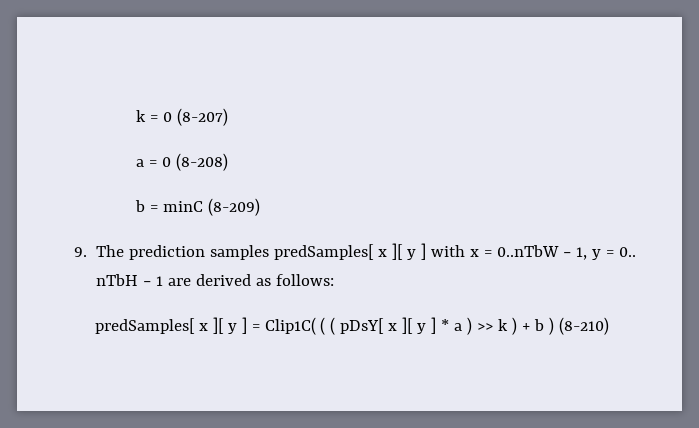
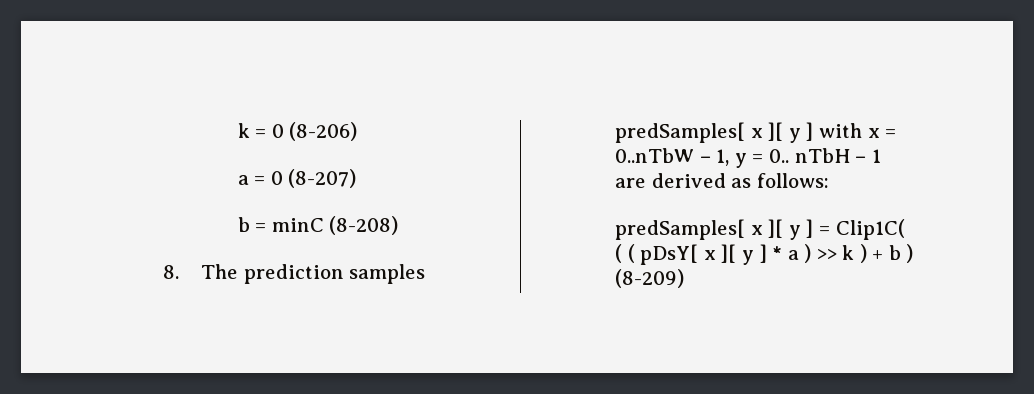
- k = 0 (8-207)
- a = 0 (8-208)
+ k = 0 (8-206)
+ a = 0 (8-207)
- b = minC (8-209)
- 9. The prediction samples predSamples[ x ][ y ] with x = 0..nTbW − 1, y = 0.. nTbH − 1 are derived as follows:
+ b = minC (8-208)
+ 8. The prediction samples predSamples[ x ][ y ] with x = 0..nTbW − 1, y = 0.. nTbH − 1 are derived as follows:
- predSamples[ x ][ y ] = Clip1C( ( ( pDsY[ x ][ y ] * a ) >> k ) + b ) (8-210)
+ predSamples[ x ][ y ] = Clip1C( ( ( pDsY[ x ][ y ] * a ) >> k ) + b ) (8-209)

